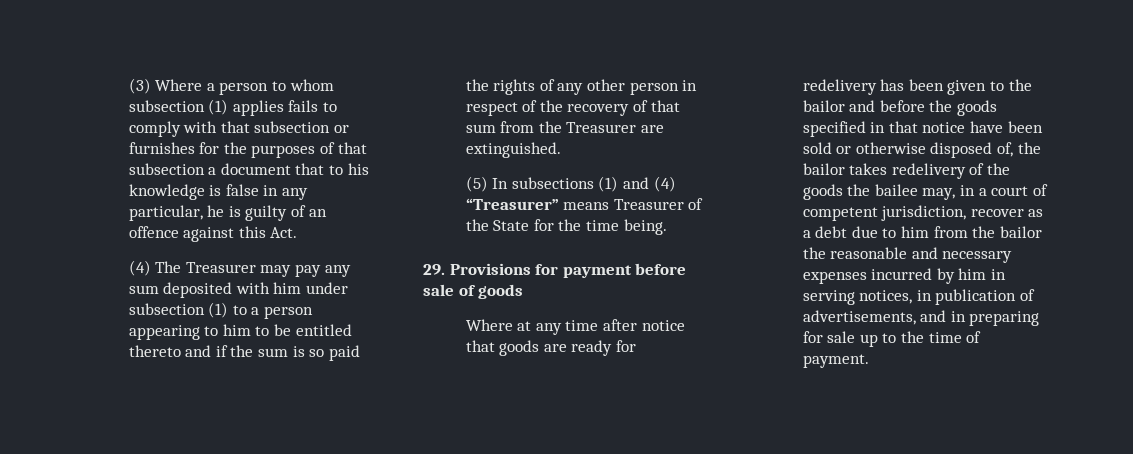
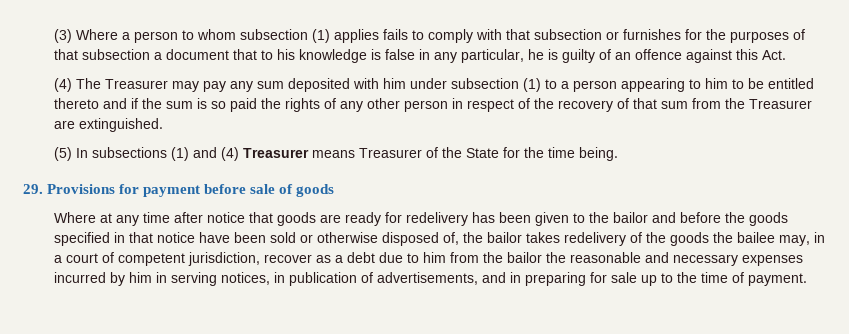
- (5) In subsections (1) and (4) “Treasurer” means Treasurer of the State for the time being.
+ (5) In subsections (1) and (4) Treasurer means Treasurer of the State for the time being.

